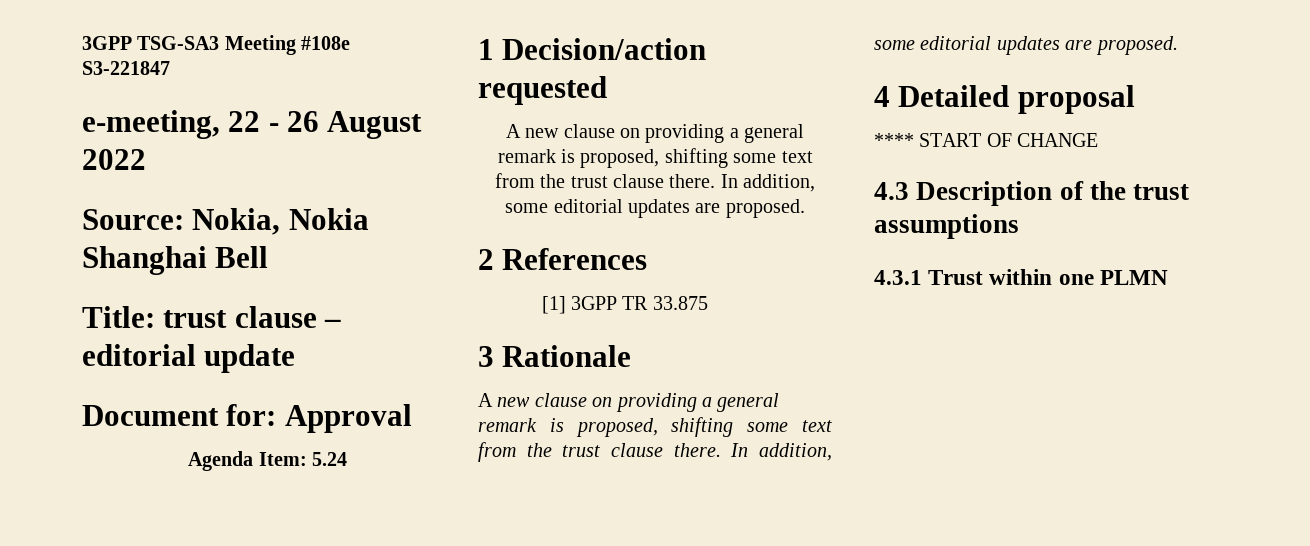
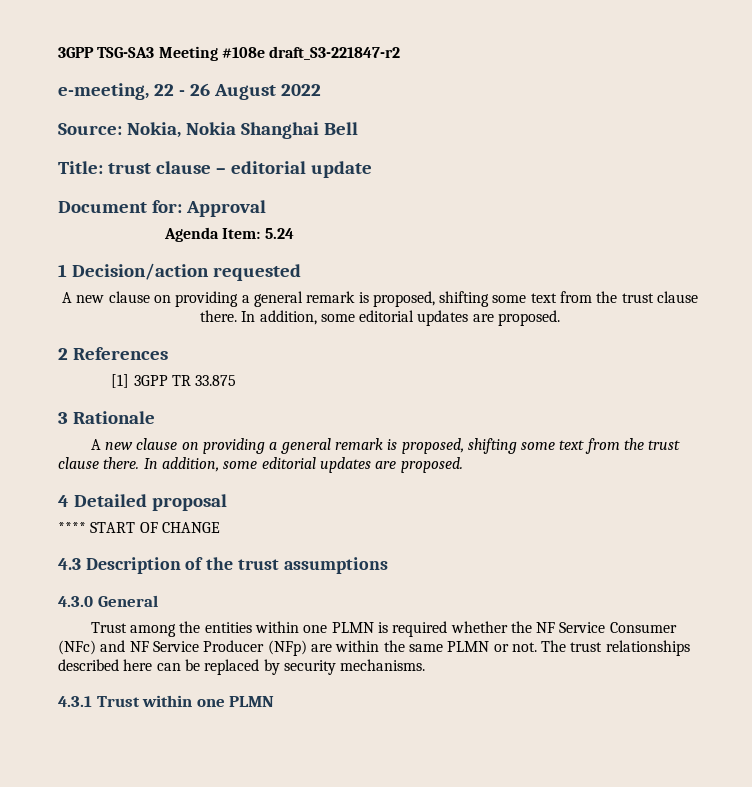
- 3GPP TSG-SA3 Meeting #108e S3-221847
+ 3GPP TSG-SA3 Meeting #108e draft_S3-221847-r2
+ 4.3.0 General
+ Trust among the entities within one PLMN is required whether the NF Service Consumer (NFc) and NF Service Producer (NFp) are within the same PLMN or not. The trust relationships described here can be replaced by security mechanisms.

